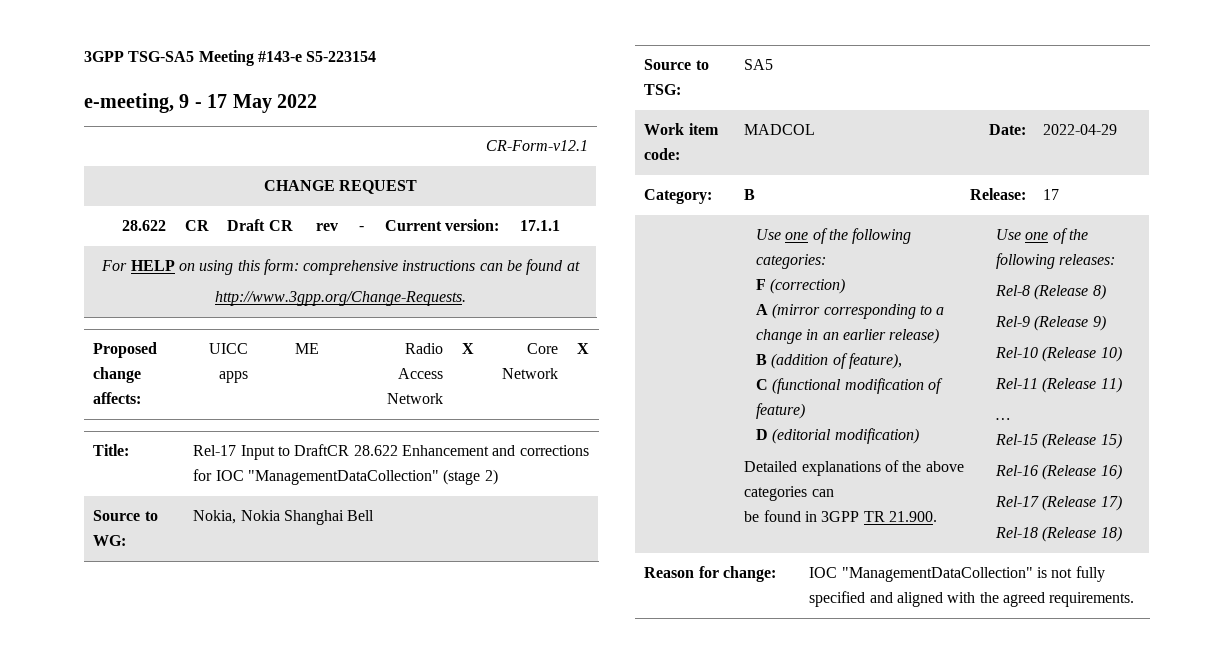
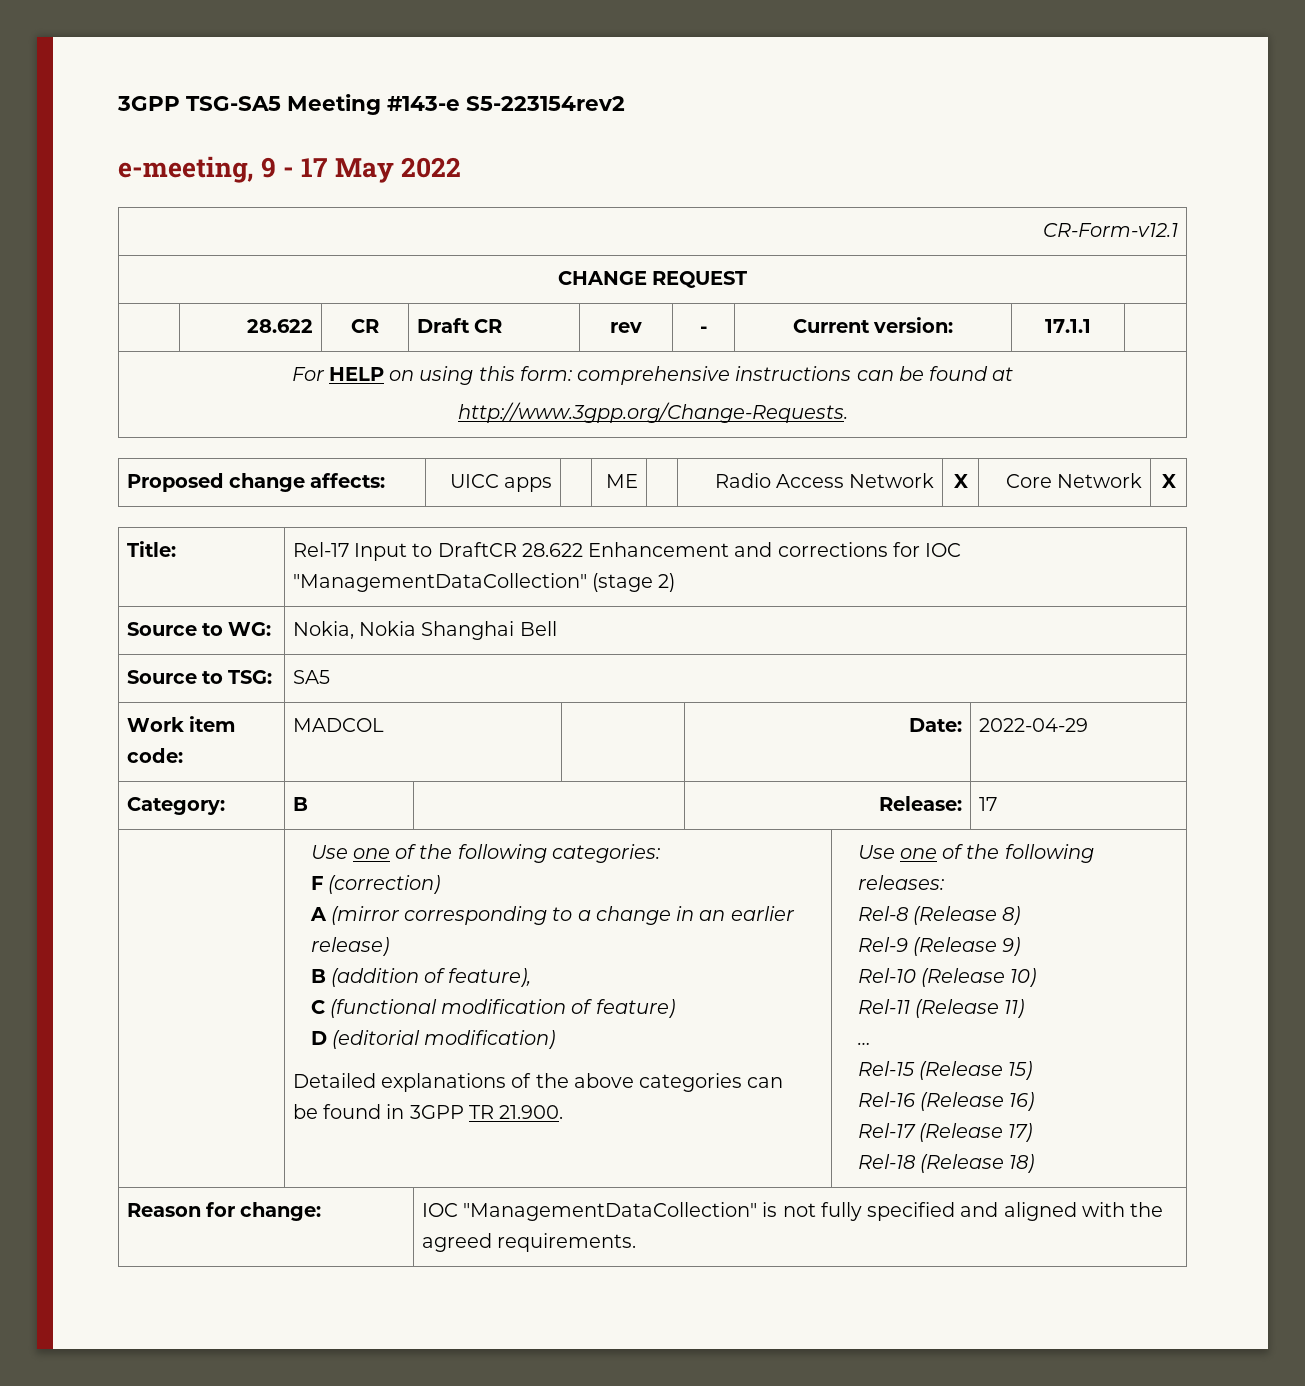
- 3GPP TSG-SA5 Meeting #143-e S5-223154
+ 3GPP TSG-SA5 Meeting #143-e S5-223154rev2

